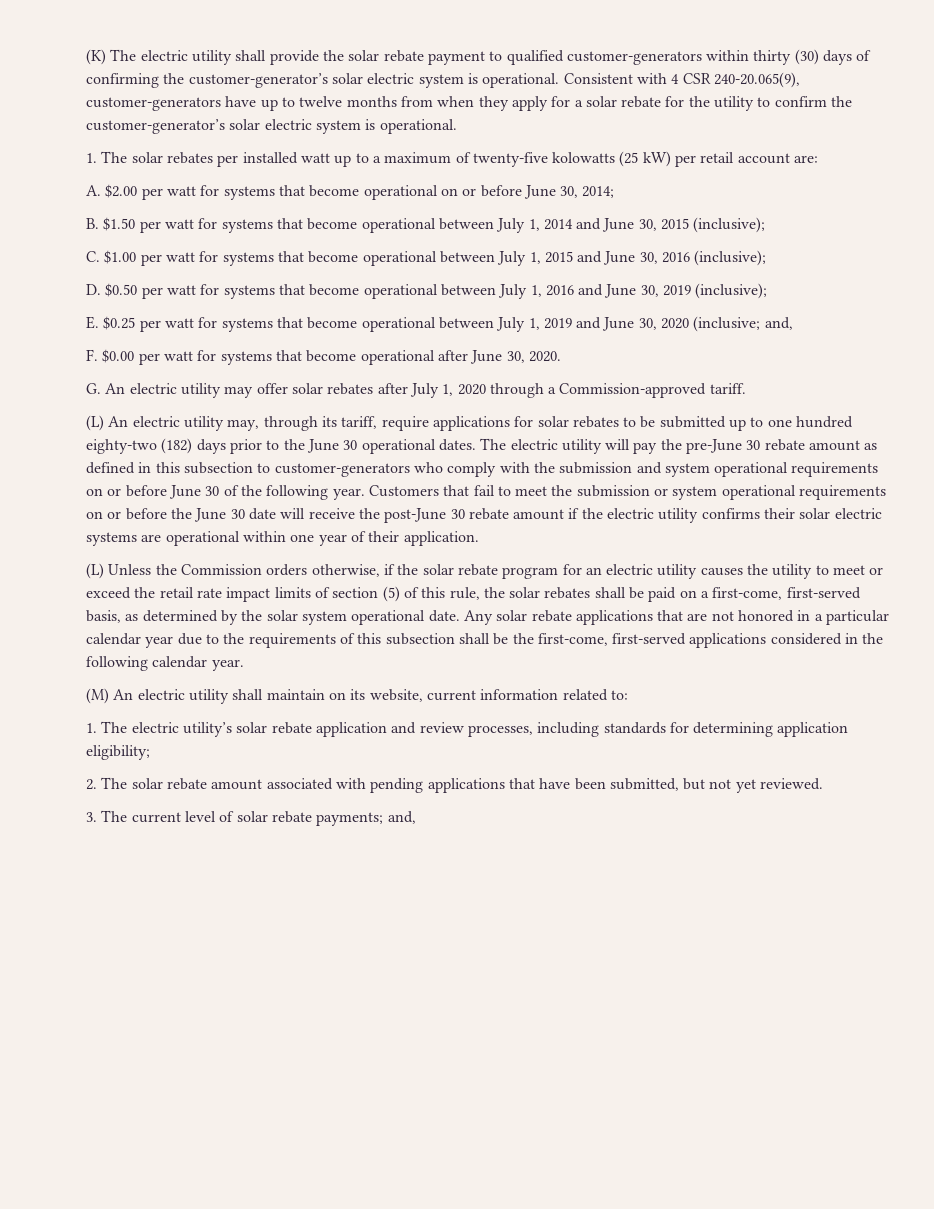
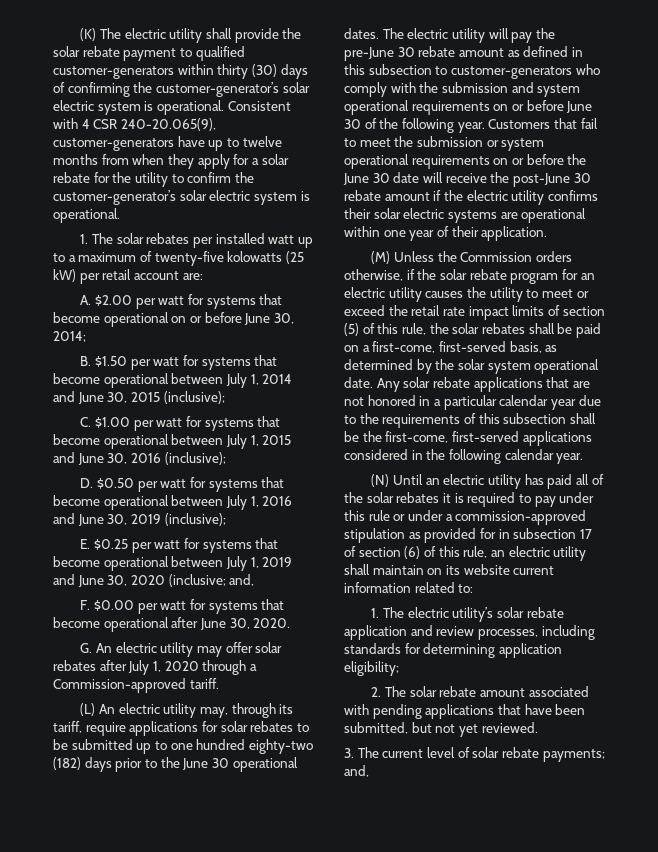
- (L) Unless the Commission orders otherwise, if the solar rebate program for an electric utility causes the utility to meet or exceed the retail rate impact limits of section (5) of this rule, the solar rebates shall be paid on a first-come, first-served basis, as determined by the solar system operational date.
+ (M) Unless the Commission orders otherwise, if the solar rebate program for an electric utility causes the utility to meet or exceed the retail rate impact limits of section (5) of this rule, the solar rebates shall be paid on a first-come, first-served basis, as determined by the solar system operational date.
- (M) An electric utility shall maintain on its website, current information related to:
+ (N) Until an electric utility has paid all of the solar rebates it is required to pay under this rule or under a commission-approved stipulation as provided for in subsection 17 of section (6) of this rule, an electric utility shall maintain on its website current information related to:

